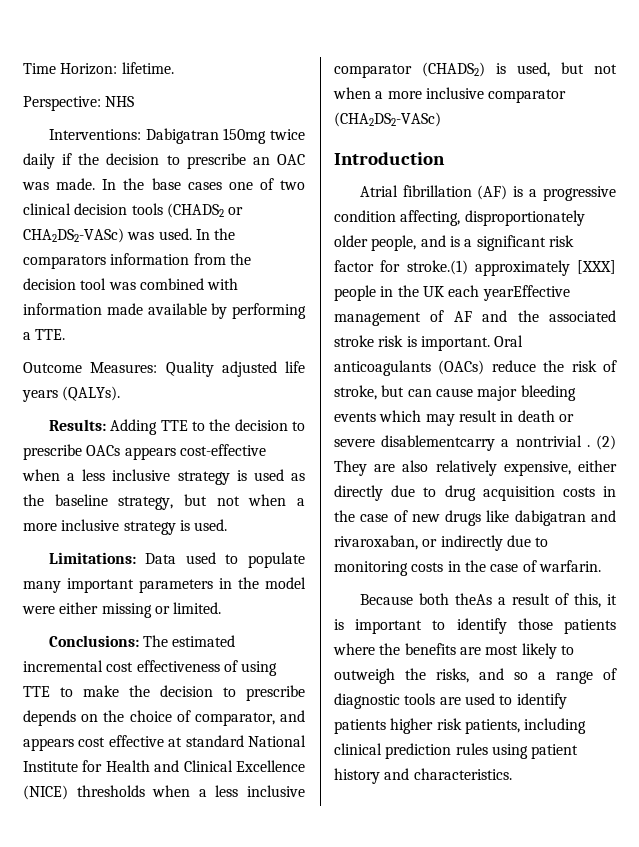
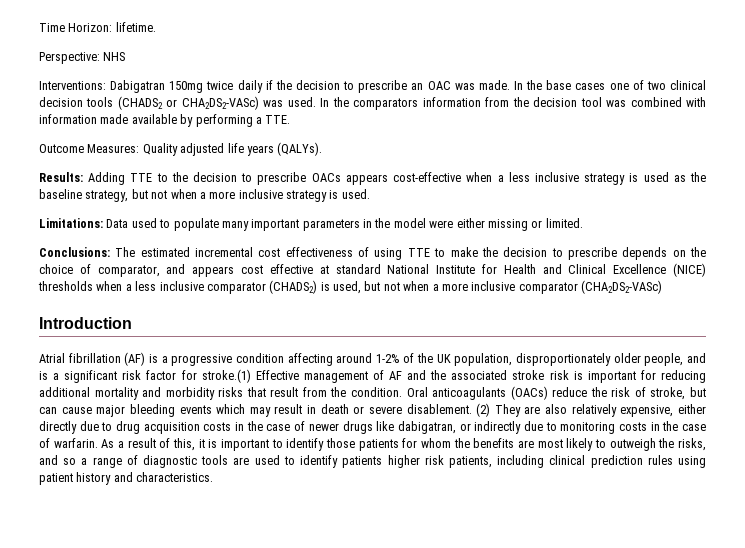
- Atrial fibrillation (AF) is a progressive condition affecting, disproportionately older people, and is a significant risk factor for stroke.(1) approximately [XXX] people in the UK each yearEffective management of AF and the associated stroke risk is important.
+ Atrial fibrillation (AF) is a progressive condition affecting around 1-2% of the UK population, disproportionately older people, and is a significant risk factor for stroke.(1) Effective management of AF and the associated stroke risk is important for reducing additional mortality and morbidity risks that result from the condition.
- Oral anticoagulants (OACs) reduce the risk of stroke, but can cause major bleeding events which may result in death or severe disablementcarry a nontrivial .
+ Oral anticoagulants (OACs) reduce the risk of stroke, but can cause major bleeding events which may result in death or severe disablement.
- (2) They are also relatively expensive, either directly due to drug acquisition costs in the case of new drugs like dabigatran and rivaroxaban, or indirectly due to monitoring costs in the case of warfarin.
- Because both theAs a result of this, it is important to identify those patients where the benefits are most likely to outweigh the risks, and so a range of diagnostic tools are used to identify patients higher risk patients, including clinical prediction rules using patient history and characteristics.
+ (2) They are also relatively expensive, either directly due to drug acquisition costs in the case of newer drugs like dabigatran, or indirectly due to monitoring costs in the case of warfarin. As a result of this, it is important to identify those patients for whom the benefits are most likely to outweigh the risks, and so a range of diagnostic tools are used to identify patients higher risk patients, including clinical prediction rules using patient history and characteristics.

